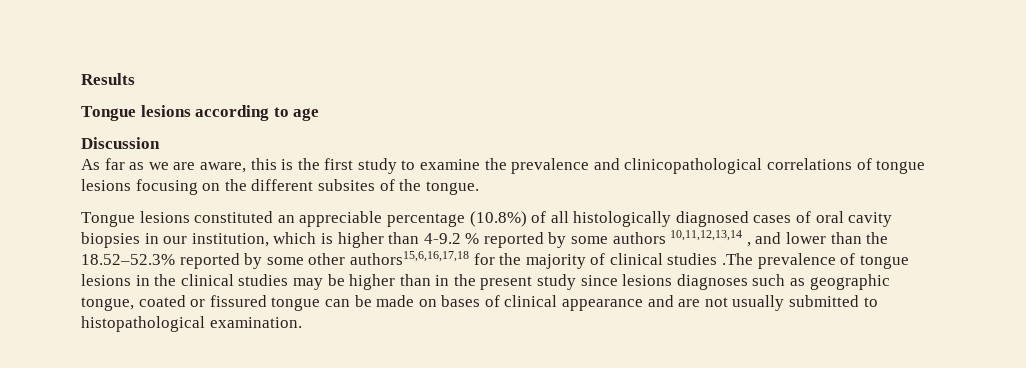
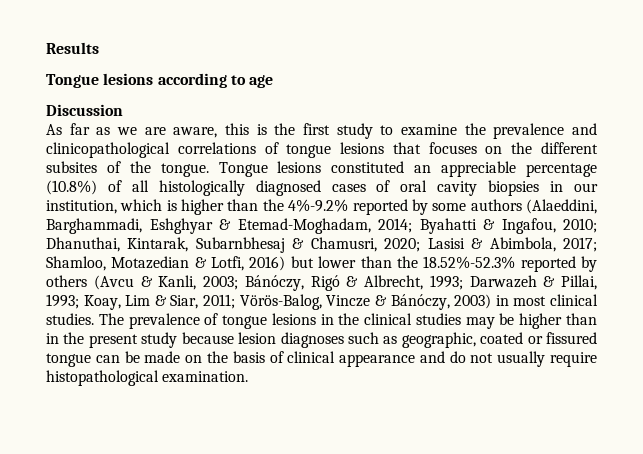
- As far as we are aware, this is the first study to examine the prevalence and clinicopathological correlations of tongue lesions focusing on the different subsites of the tongue.
- Tongue lesions constituted an appreciable percentage (10.8%) of all histologically diagnosed cases of oral cavity biopsies in our institution, which is higher than 4-9.2 % reported by some authors 10,11,12,13,14 , and lower than the 18.52–52.3% reported by some other authors15,6,16,17,18 for the majority of clinical studies .The prevalence of tongue lesions in the clinical studies may be higher than in the present study since lesions diagnoses such as geographic tongue, coated or fissured tongue can be made on bases of clinical appearance and are not usually submitted to histopathological examination.
+ As far as we are aware, this is the first study to examine the prevalence and clinicopathological correlations of tongue lesions that focuses on the different subsites of the tongue. Tongue lesions constituted an appreciable percentage (10.8%) of all histologically diagnosed cases of oral cavity biopsies in our institution, which is higher than the 4%-9.2% reported by some authors (Alaeddini, Barghammadi, Eshghyar & Etemad-Moghadam, 2014; Byahatti & Ingafou, 2010; Dhanuthai, Kintarak, Subarnbhesaj & Chamusri, 2020; Lasisi & Abimbola, 2017; Shamloo, Motazedian & Lotfi, 2016) but lower than the 18.52%-52.3% reported by others (Avcu & Kanli, 2003; Bánóczy, Rigó & Albrecht, 1993; Darwazeh & Pillai, 1993; Koay, Lim & Siar, 2011; Vörös-Balog, Vincze & Bánóczy, 2003) in most clinical studies. The prevalence of tongue lesions in the clinical studies may be higher than in the present study because lesion diagnoses such as geographic, coated or fissured tongue can be made on the basis of clinical appearance and do not usually require histopathological examination.

